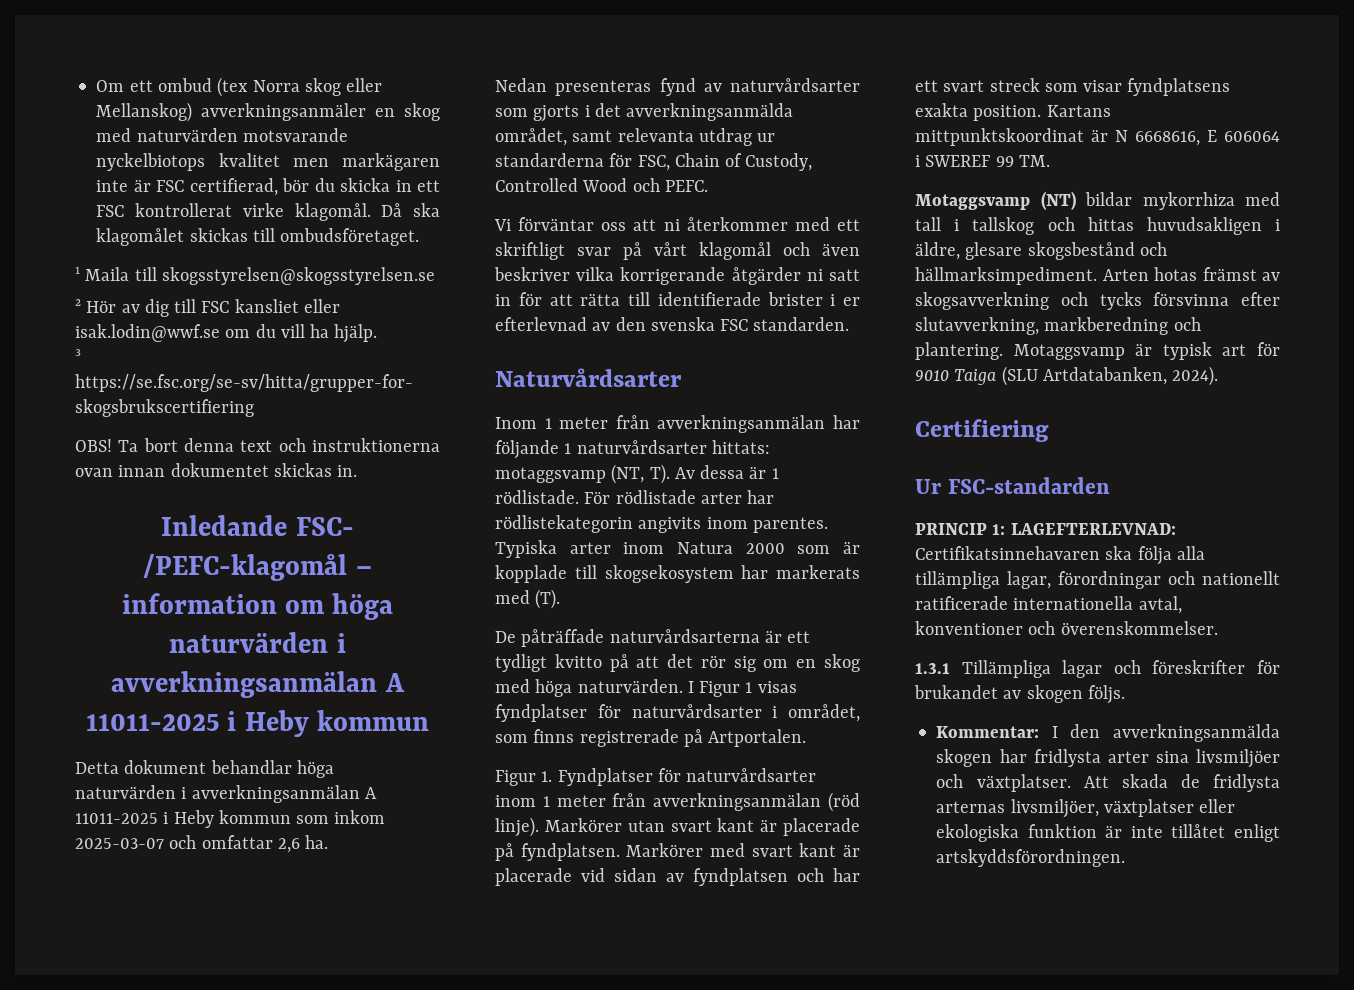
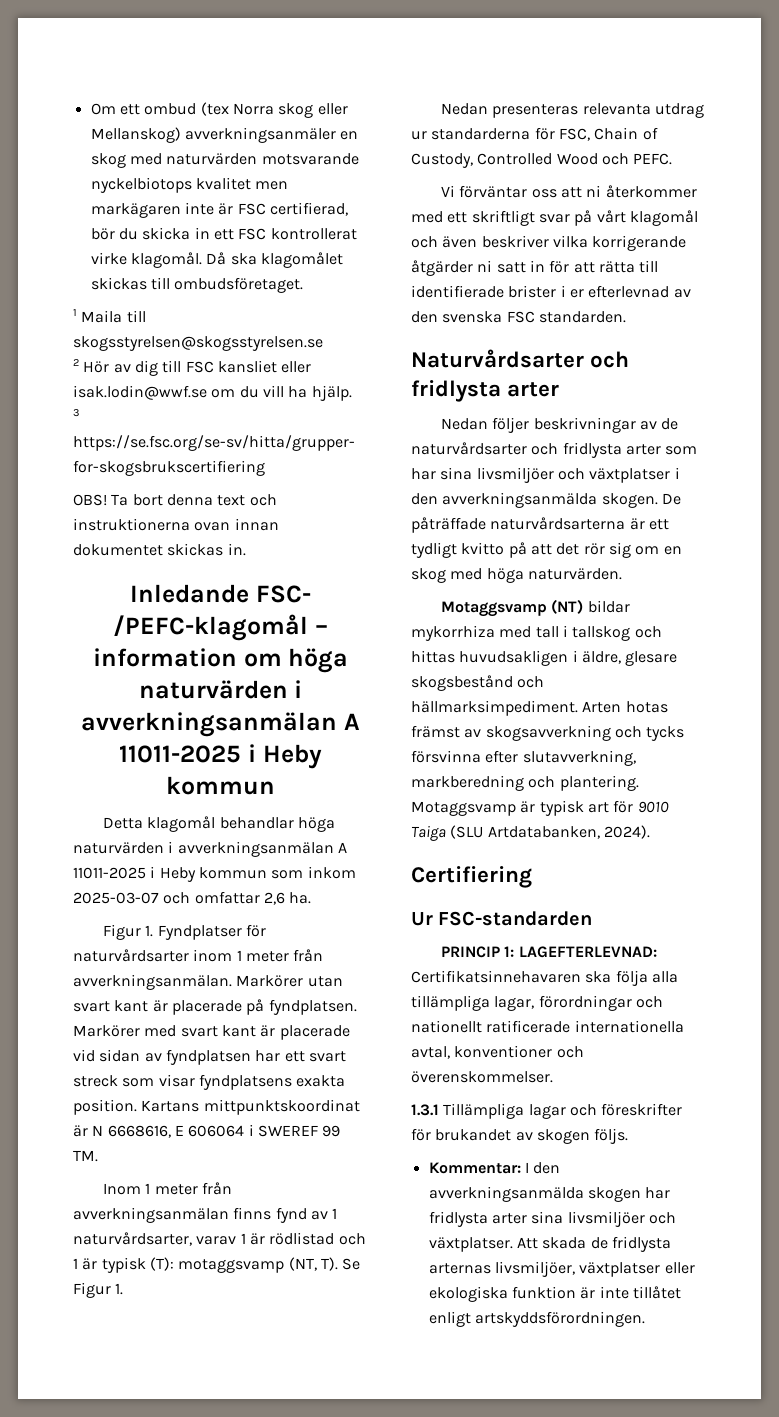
- Detta dokument behandlar höga naturvärden i avverkningsanmälan A 11011-2025 i Heby kommun som inkom 2025-03-07 och omfattar 2,6 ha.
+ Detta klagomål behandlar höga naturvärden i avverkningsanmälan A 11011-2025 i Heby kommun som inkom 2025-03-07 och omfattar 2,6 ha.
- Nedan presenteras fynd av naturvårdsarter som gjorts i det avverkningsanmälda området, samt relevanta utdrag ur standarderna för FSC, Chain of Custody, Controlled Wood och PEFC.
+ Figur 1. Fyndplatser för naturvårdsarter inom 1 meter från avverkningsanmälan. Markörer utan svart kant är placerade på fyndplatsen. Markörer med svart kant är placerade vid sidan av fyndplatsen har ett svart streck som visar fyndplatsens exakta position. Kartans mittpunktskoordinat är N 6668616, E 606064 i SWEREF 99 TM.
+ Inom 1 meter från avverkningsanmälan finns fynd av 1 naturvårdsarter, varav 1 är rödlistad och 1 är typisk (T): motaggsvamp (NT, T). Se Figur 1.
+ Nedan presenteras relevanta utdrag ur standarderna för FSC, Chain of Custody, Controlled Wood och PEFC.
- Naturvårdsarter
- Inom 1 meter från avverkningsanmälan har följande 1 naturvårdsarter hittats: motaggsvamp (NT, T). Av dessa är 1 rödlistade. För rödlistade arter har rödlistekategorin angivits inom parentes. Typiska arter inom Natura 2000 som är kopplade till skogsekosystem har markerats med (T).
- De påträffade naturvårdsarterna är ett tydligt kvitto på att det rör sig om en skog med höga naturvärden. I Figur 1 visas fyndplatser för naturvårdsarter i området, som finns registrerade på Artportalen.
- Figur 1. Fyndplatser för naturvårdsarter inom 1 meter från avverkningsanmälan (röd linje). Markörer utan svart kant är placerade på fyndplatsen. Markörer med svart kant är placerade vid sidan av fyndplatsen och har ett svart streck som visar fyndplatsens exakta position. Kartans mittpunktskoordinat är N 6668616, E 606064 i SWEREF 99 TM.
+ Naturvårdsarter och fridlysta arter
+ Nedan följer beskrivningar av de naturvårdsarter och fridlysta arter som har sina livsmiljöer och växtplatser i den avverkningsanmälda skogen. De påträffade naturvårdsarterna är ett tydligt kvitto på att det rör sig om en skog med höga naturvärden.

